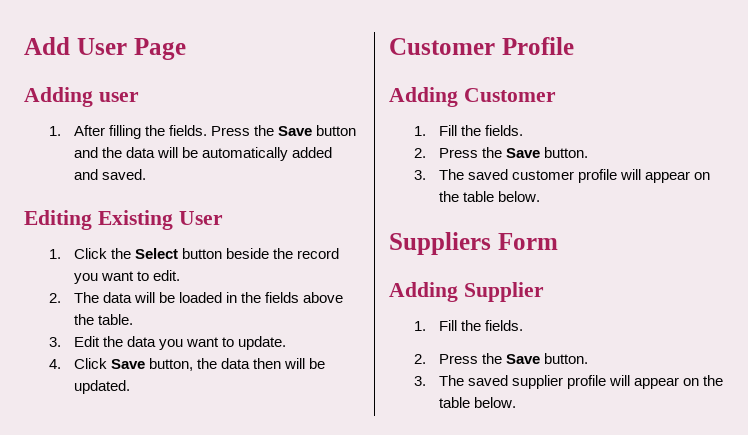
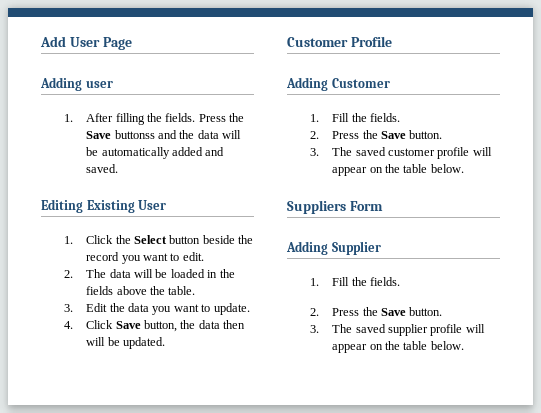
- Press the Save button and the data will be automatically added and saved.
+ Press the Save buttonss and the data will be automatically added and saved.

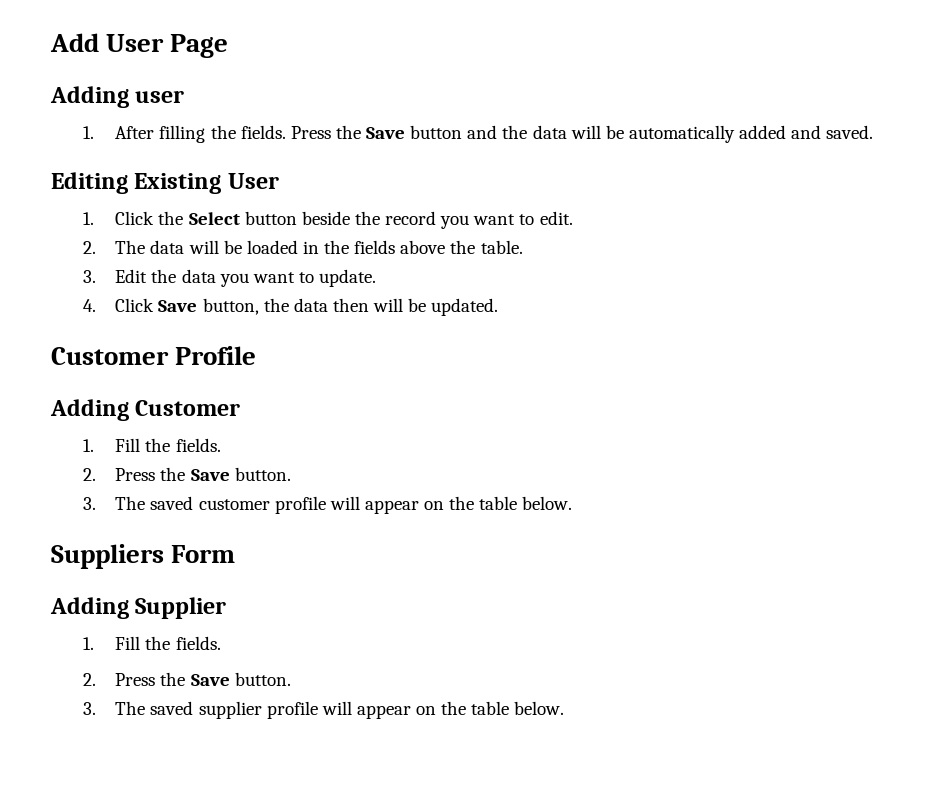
- Press the Save buttonss and the data will be automatically added and saved.
+ Press the Save button and the data will be automatically added and saved.

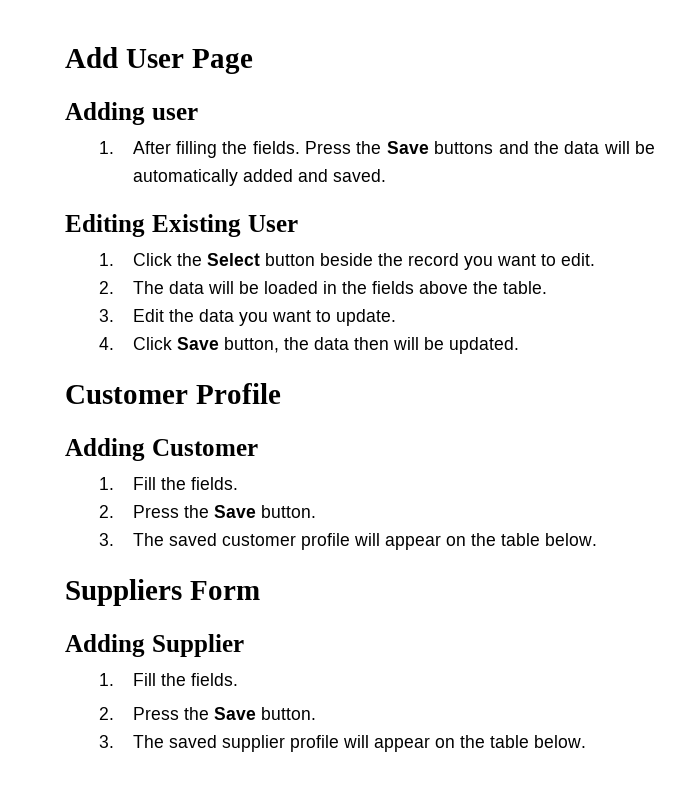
- Press the Save button and the data will be automatically added and saved.
+ Press the Save buttons and the data will be automatically added and saved.

